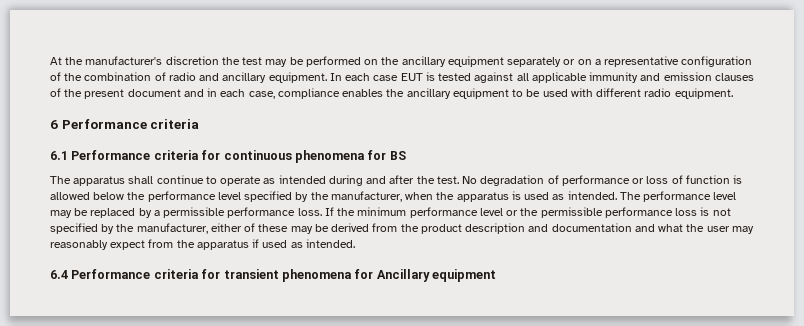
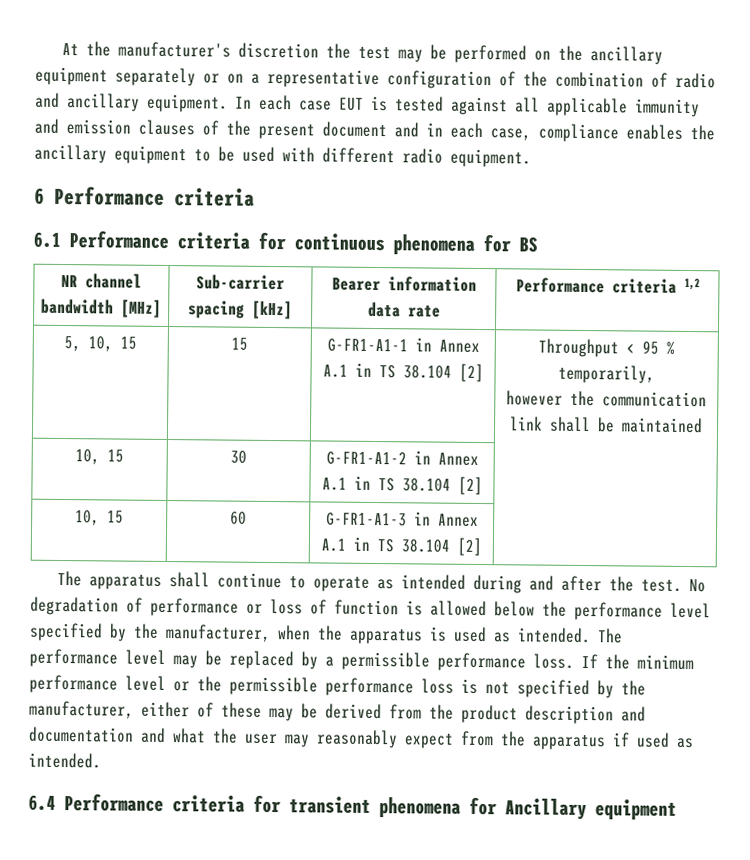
+ NR channel bandwidth [MHz] | Sub-carrier spacing [kHz] | Bearer information data rate | Performance criteria 1,2
+ 5, 10, 15 | 15 | G-FR1-A1-1 in Annex A.1 in TS 38.104 [2] | Throughput < 95 % temporarily,
+ however the communication link shall be maintained
+ 10, 15 | 30 | G-FR1-A1-2 in Annex A.1 in TS 38.104 [2] |
+ 10, 15 | 60 | G-FR1-A1-3 in Annex A.1 in TS 38.104 [2] |

